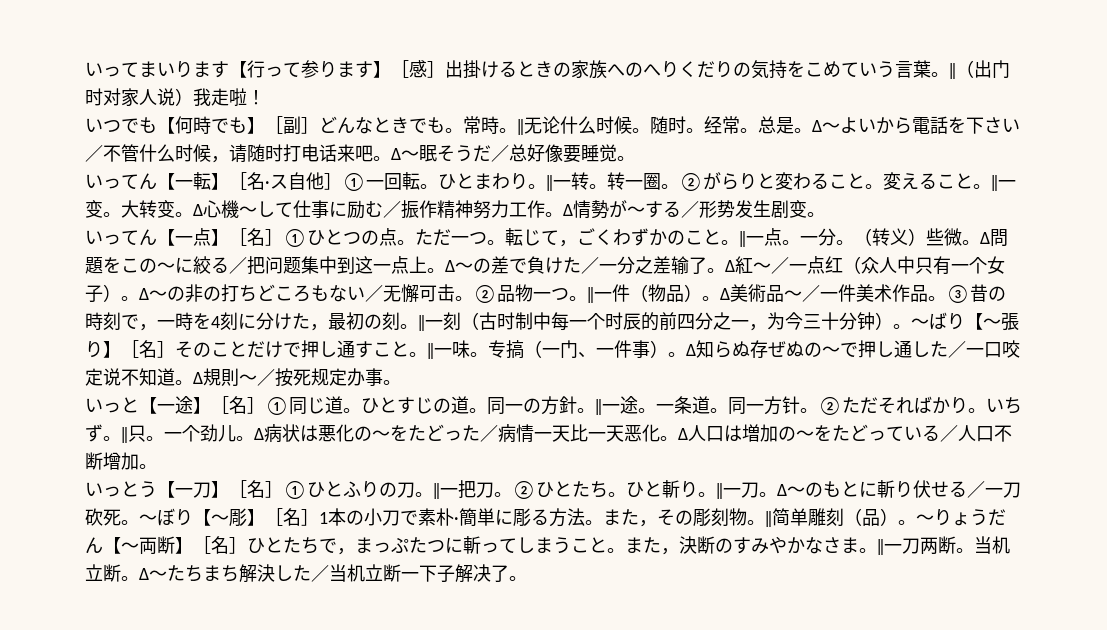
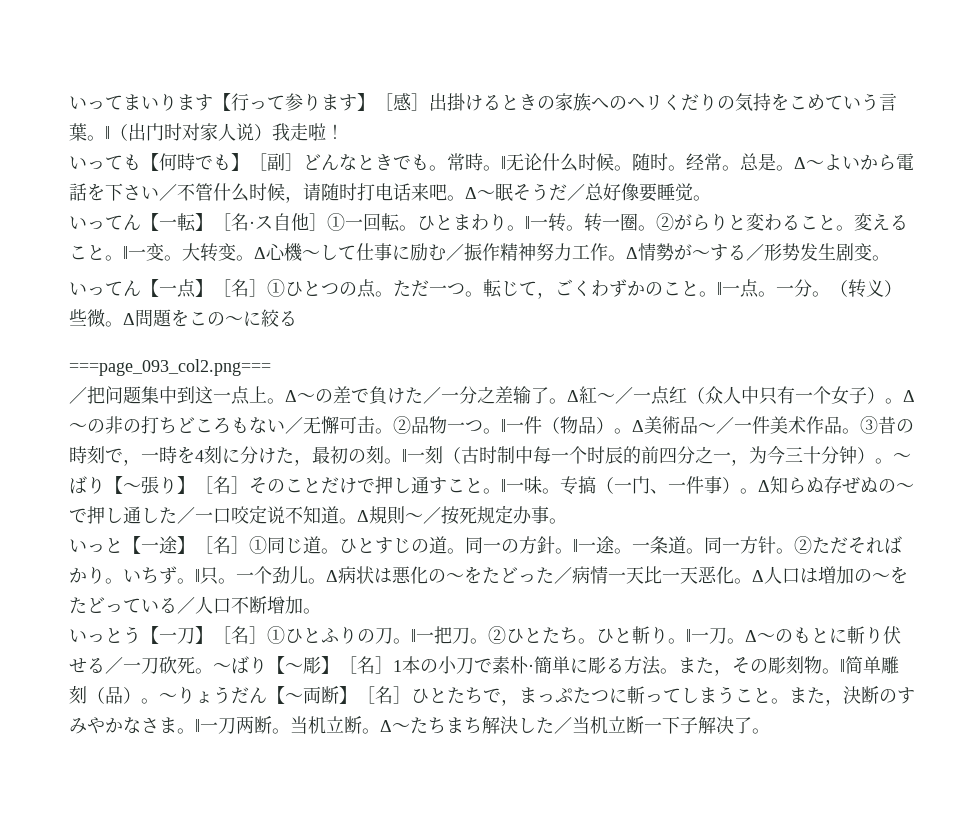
- いってまいります【行って参ります】［感］出掛けるときの家族へのへりくだりの気持をこめていう言葉。
+ いってまいります【行って参ります】［感］出掛けるときの家族へのヘリくだりの気持をこめていう言葉。
- いつでも【何時でも】［副］どんなときでも。
+ いっても【何時でも】［副］どんなときでも。
- Δ問題をこの～に絞る／把问题集中到这一点上。
+ Δ問題をこの～に絞る
+ ===page_093_col2.png===
+ ／把问题集中到这一点上。
- ～ぼり【～彫】［名］1本の小刀で素朴·簡単に彫る方法。
+ ～ばり【～彫】［名］1本の小刀で素朴·簡単に彫る方法。

